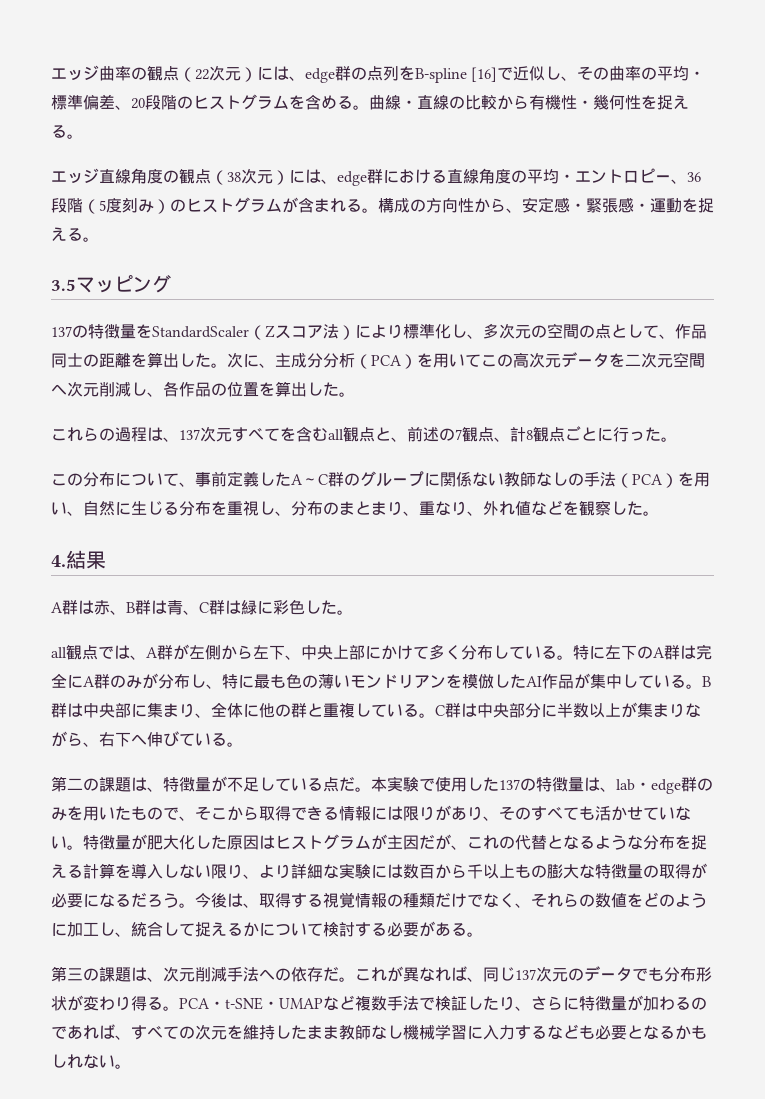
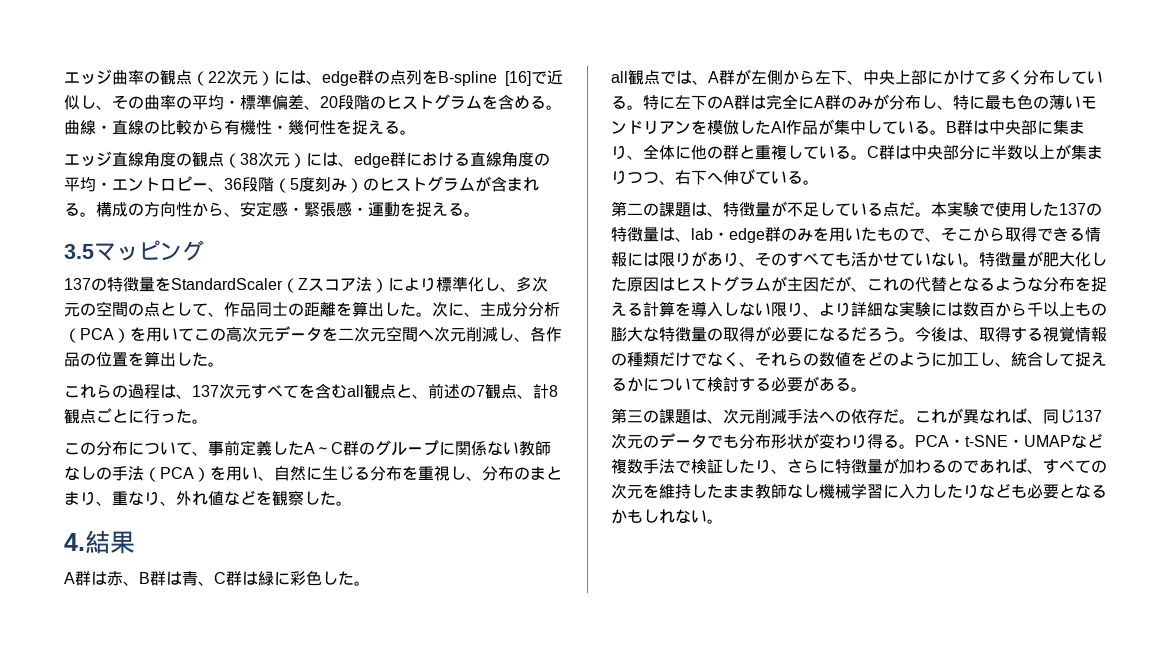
- C群は中央部分に半数以上が集まりながら、右下へ伸びている。
+ C群は中央部分に半数以上が集まりつつ、右下へ伸びている。
- PCA・t-SNE・UMAPなど複数手法で検証したり、さらに特徴量が加わるのであれば、すべての次元を維持したまま教師なし機械学習に入力するなども必要となるかもしれない。
+ PCA・t-SNE・UMAPなど複数手法で検証したり、さらに特徴量が加わるのであれば、すべての次元を維持したまま教師なし機械学習に入力したりなども必要となるかもしれない。

